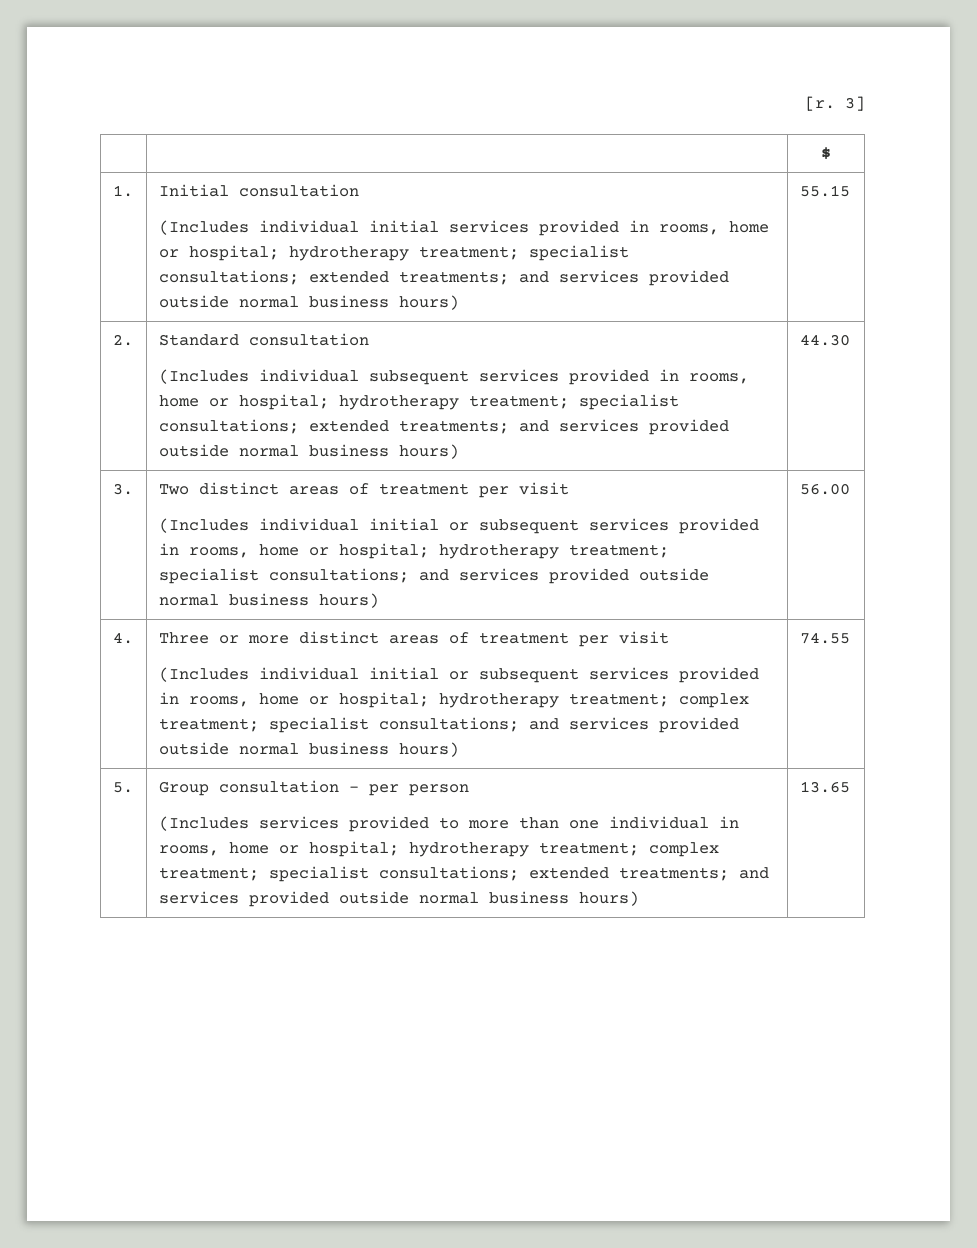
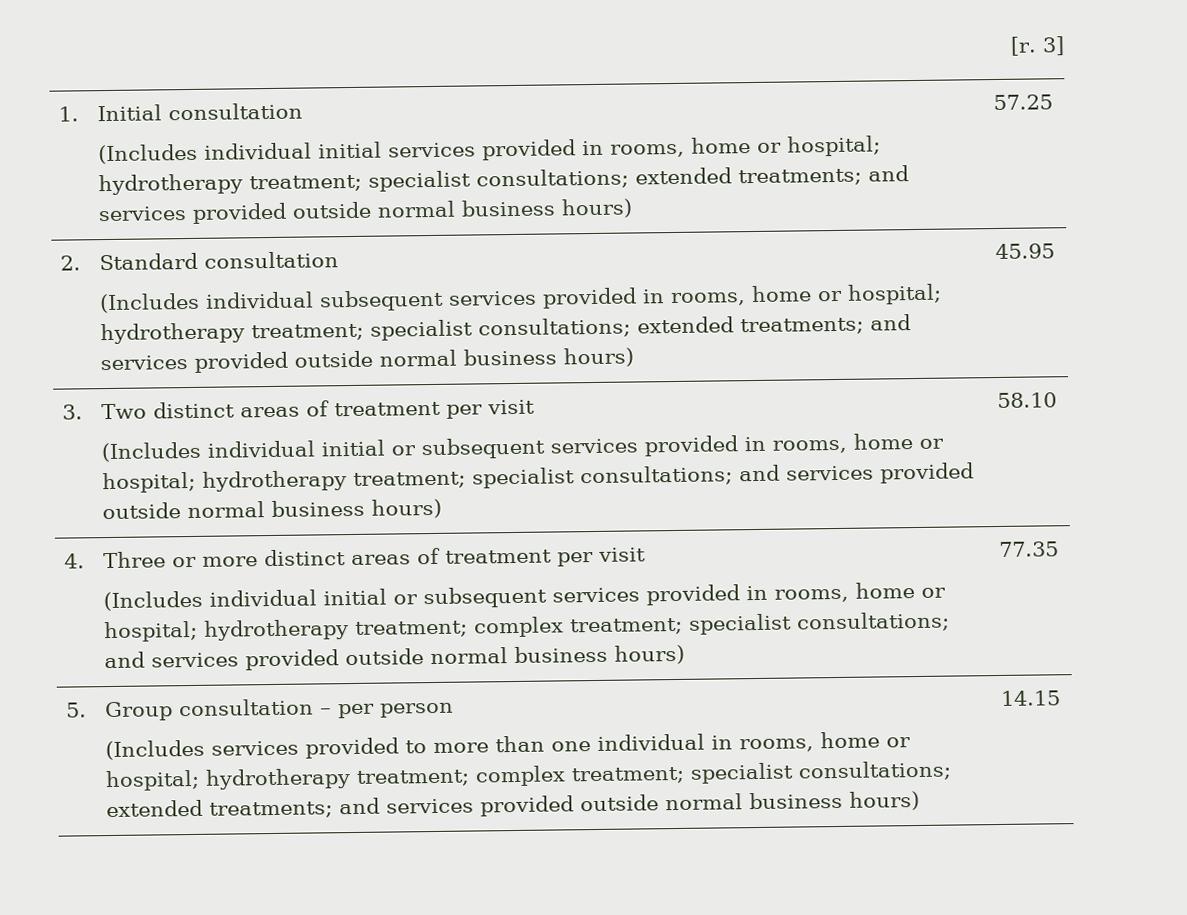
- | | $
  1. | Initial consultation
- (Includes individual initial services provided in rooms, home or hospital; hydrotherapy treatment; specialist consultations; extended treatments; and services provided outside normal business hours) | 55.15
+ (Includes individual initial services provided in rooms, home or hospital; hydrotherapy treatment; specialist consultations; extended treatments; and services provided outside normal business hours) | 57.25
  2. | Standard consultation
- (Includes individual subsequent services provided in rooms, home or hospital; hydrotherapy treatment; specialist consultations; extended treatments; and services provided outside normal business hours) | 44.30
+ (Includes individual subsequent services provided in rooms, home or hospital; hydrotherapy treatment; specialist consultations; extended treatments; and services provided outside normal business hours) | 45.95
  3. | Two distinct areas of treatment per visit
- (Includes individual initial or subsequent services provided in rooms, home or hospital; hydrotherapy treatment; specialist consultations; and services provided outside normal business hours) | 56.00
+ (Includes individual initial or subsequent services provided in rooms, home or hospital; hydrotherapy treatment; specialist consultations; and services provided outside normal business hours) | 58.10
  4. | Three or more distinct areas of treatment per visit
- (Includes individual initial or subsequent services provided in rooms, home or hospital; hydrotherapy treatment; complex treatment; specialist consultations; and services provided outside normal business hours) | 74.55
+ (Includes individual initial or subsequent services provided in rooms, home or hospital; hydrotherapy treatment; complex treatment; specialist consultations; and services provided outside normal business hours) | 77.35
  5. | Group consultation – per person
- (Includes services provided to more than one individual in rooms, home or hospital; hydrotherapy treatment; complex treatment; specialist consultations; extended treatments; and services provided outside normal business hours) | 13.65
+ (Includes services provided to more than one individual in rooms, home or hospital; hydrotherapy treatment; complex treatment; specialist consultations; extended treatments; and services provided outside normal business hours) | 14.15

